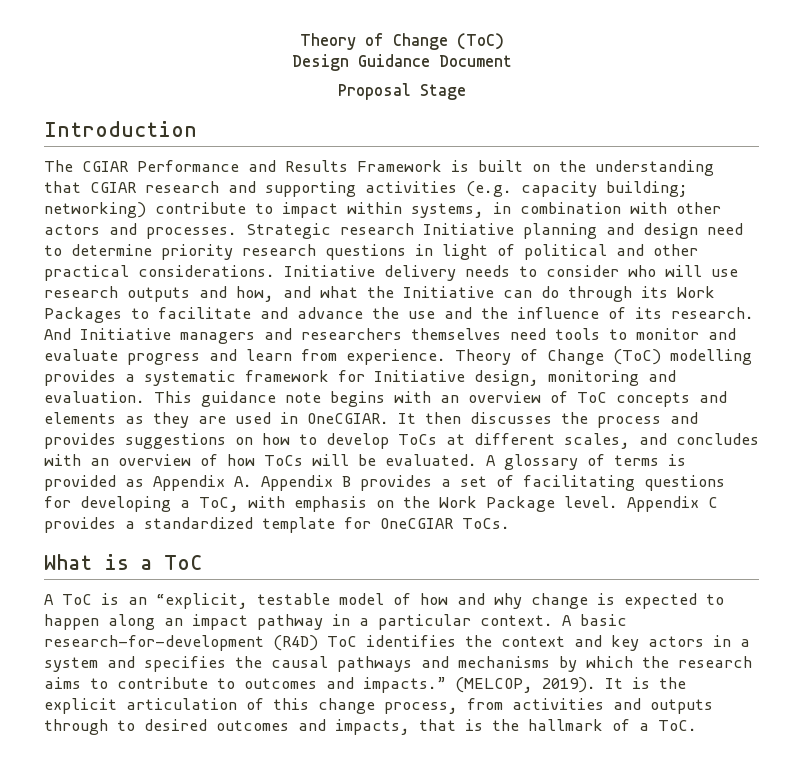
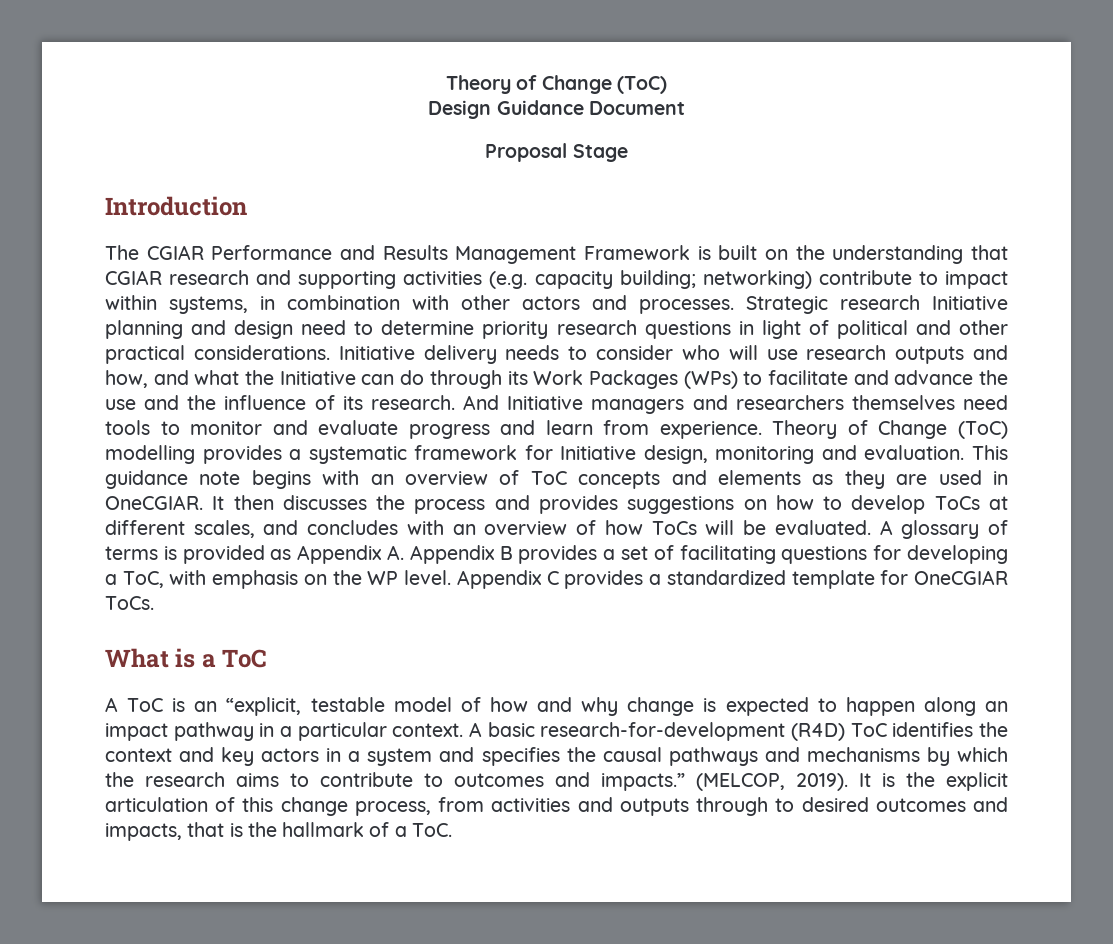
- The CGIAR Performance and Results Framework is built on the understanding that CGIAR research and supporting activities (e.g. capacity building; networking) contribute to impact within systems, in combination with other actors and processes.
+ The CGIAR Performance and Results Management Framework is built on the understanding that CGIAR research and supporting activities (e.g. capacity building; networking) contribute to impact within systems, in combination with other actors and processes.
- Initiative delivery needs to consider who will use research outputs and how, and what the Initiative can do through its Work Packages to facilitate and advance the use and the influence of its research.
+ Initiative delivery needs to consider who will use research outputs and how, and what the Initiative can do through its Work Packages (WPs) to facilitate and advance the use and the influence of its research.
- A glossary of terms is provided as Appendix A. Appendix B provides a set of facilitating questions for developing a ToC, with emphasis on the Work Package level.
+ A glossary of terms is provided as Appendix A. Appendix B provides a set of facilitating questions for developing a ToC, with emphasis on the WP level.

